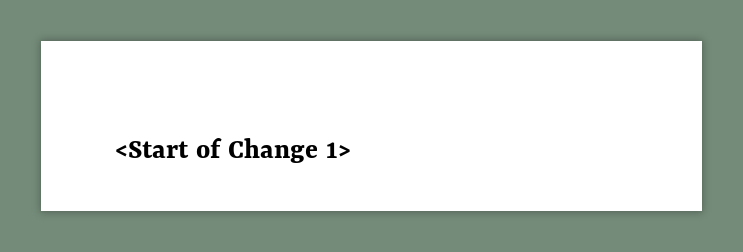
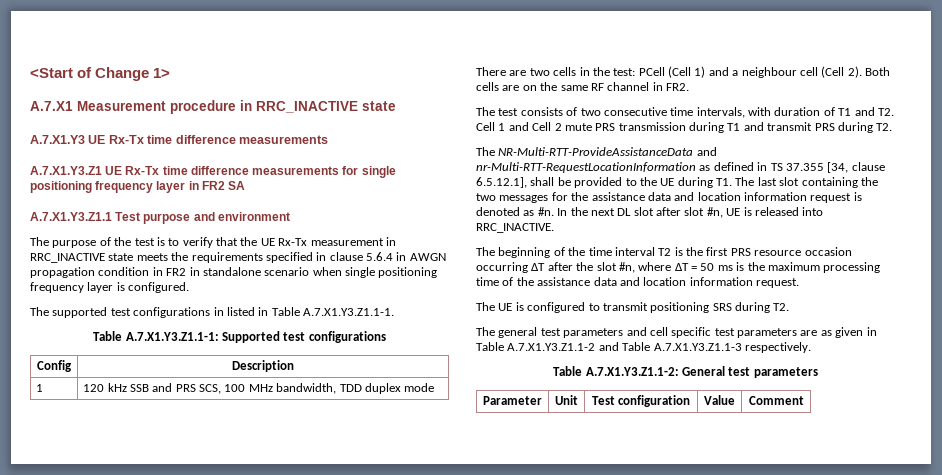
+ A.7.X1 Measurement procedure in RRC_INACTIVE state
+ A.7.X1.Y3 UE Rx-Tx time difference measurements
+ A.7.X1.Y3.Z1 UE Rx-Tx time difference measurements for single positioning frequency layer in FR2 SA
+ A.7.X1.Y3.Z1.1 Test purpose and environment
+ The purpose of the test is to verify that the UE Rx-Tx measurement in RRC_INACTIVE state meets the requirements specified in clause 5.6.4 in AWGN propagation condition in FR2 in standalone scenario when single positioning frequency layer is configured.
+ The supported test configurations in listed in Table A.7.X1.Y3.Z1.1-1.
+ Table A.7.X1.Y3.Z1.1-1: Supported test configurations
+ Config | Description
+ 1 | 120 kHz SSB and PRS SCS, 100 MHz bandwidth, TDD duplex mode
+ There are two cells in the test: PCell (Cell 1) and a neighbour cell (Cell 2). Both cells are on the same RF channel in FR2.
+ The test consists of two consecutive time intervals, with duration of T1 and T2. Cell 1 and Cell 2 mute PRS transmission during T1 and transmit PRS during T2.
+ The NR-Multi-RTT-ProvideAssistanceData and nr-Multi-RTT-RequestLocationInformation as defined in TS 37.355 [34, clause 6.5.12.1], shall be provided to the UE during T1. The last slot containing the two messages for the assistance data and location information request is denoted as #n. In the next DL slot after slot #n, UE is released into RRC_INACTIVE.
+ The beginning of the time interval T2 is the first PRS resource occasion occurring ΔT after the slot #n, where ΔT = 50 ms is the maximum processing time of the assistance data and location information request.
+ The UE is configured to transmit positioning SRS during T2.
+ The general test parameters and cell specific test parameters are as given in Table A.7.X1.Y3.Z1.1-2 and Table A.7.X1.Y3.Z1.1-3 respectively.
+ Table A.7.X1.Y3.Z1.1-2: General test parameters
+ Parameter | Unit | Test configuration | Value | Comment

